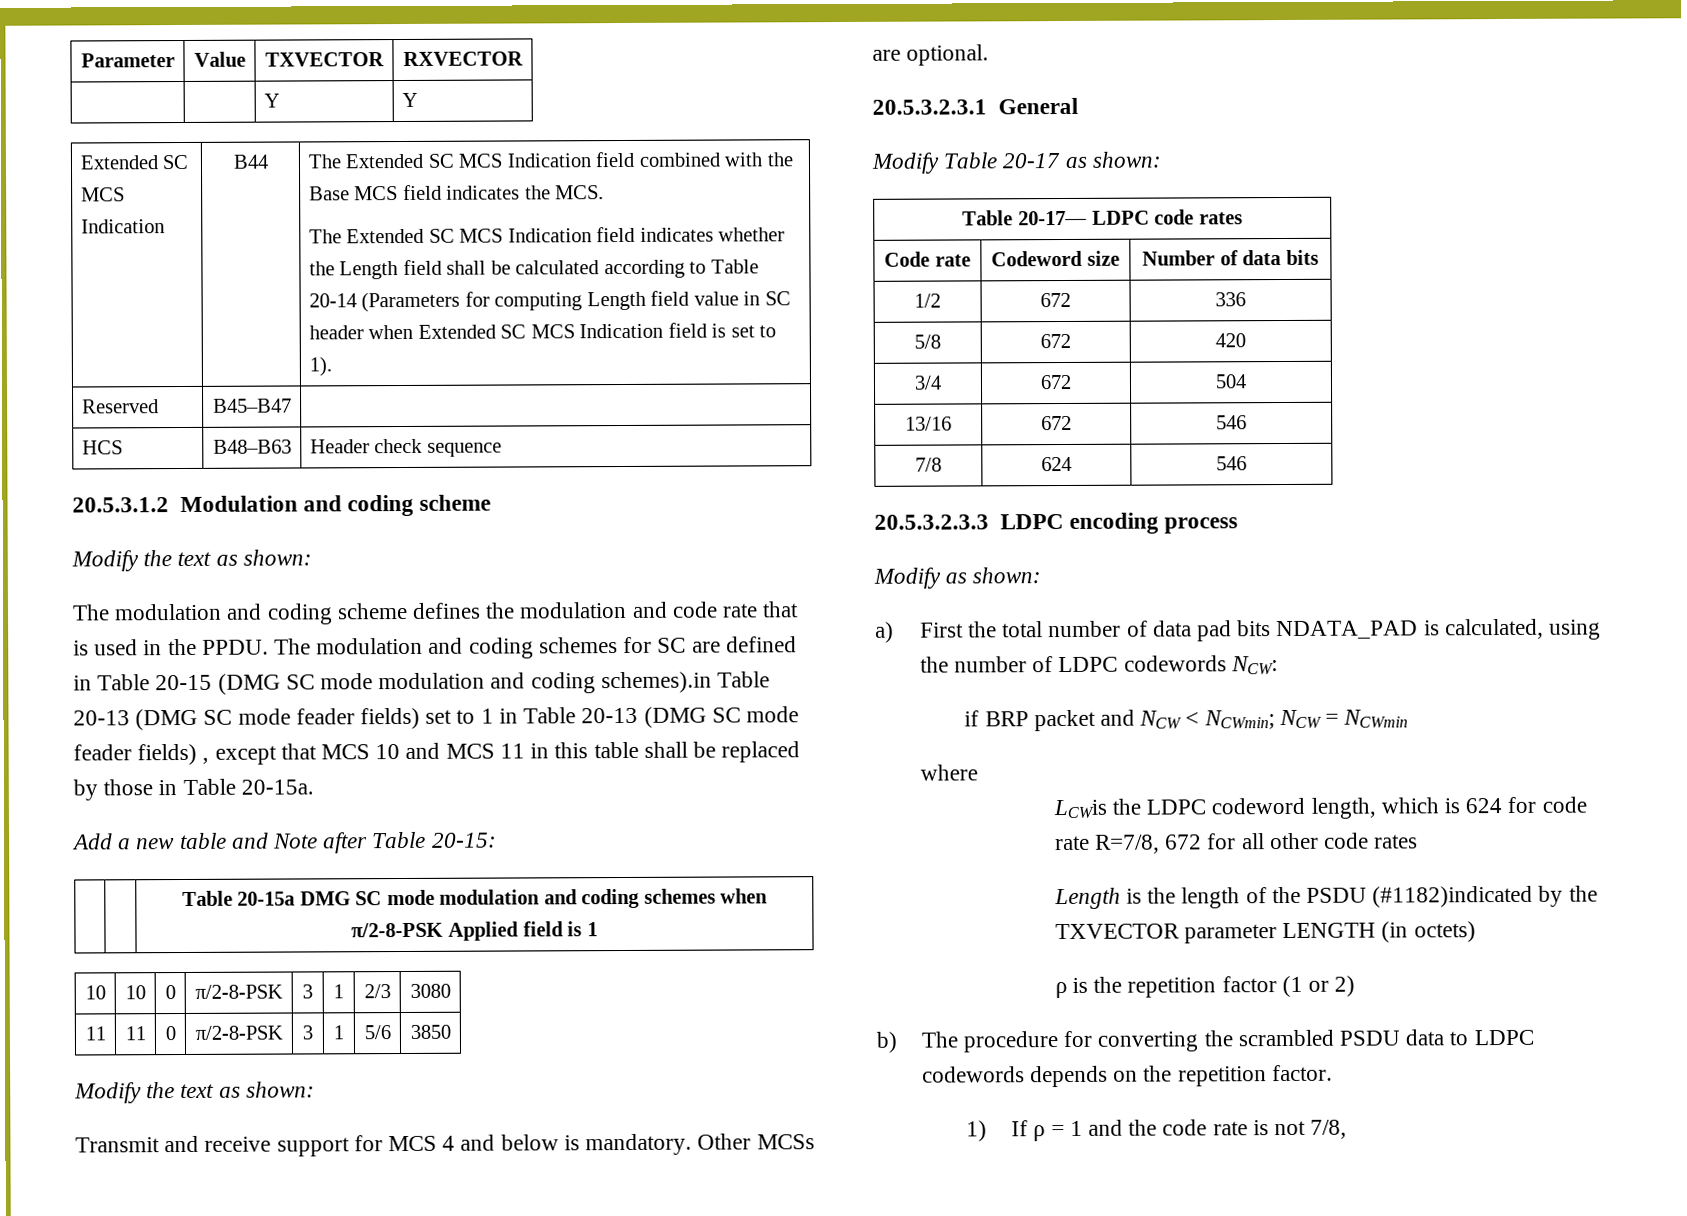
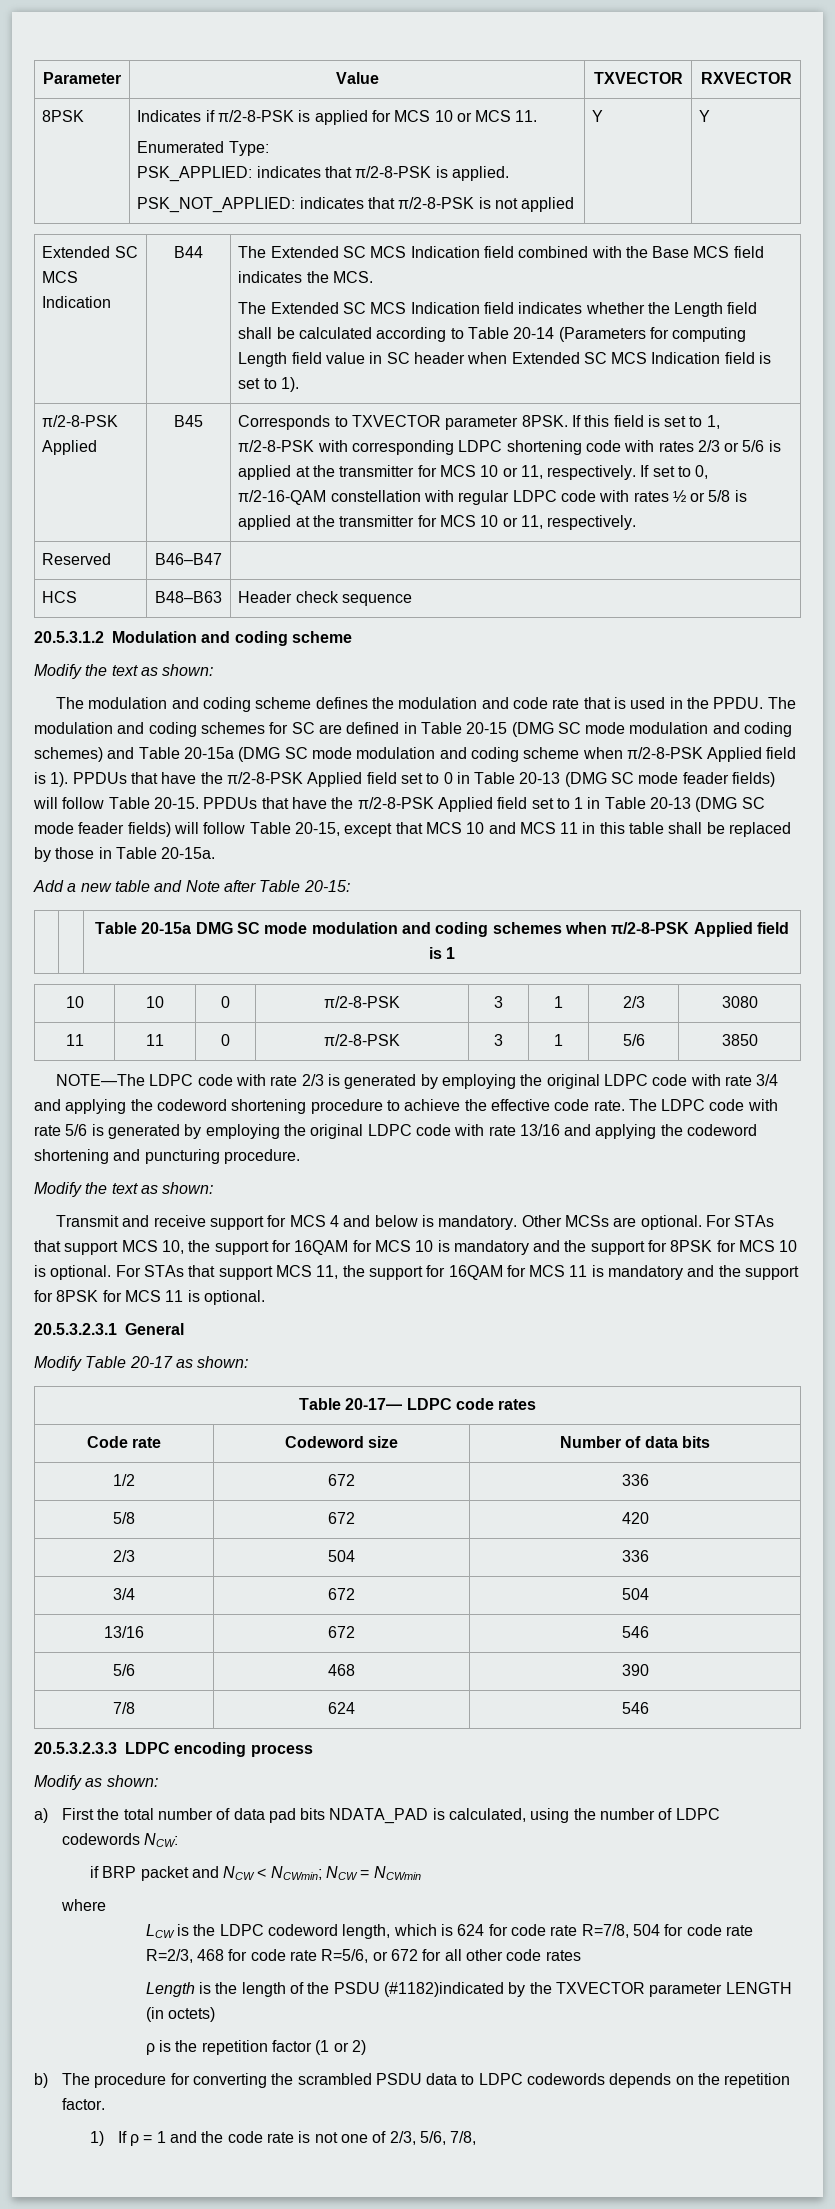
- | | Y | Y
+ 8PSK | Indicates if π/2-8-PSK is applied for MCS 10 or MCS 11.
+ Enumerated Type:
+ PSK_APPLIED: indicates that π/2-8-PSK is applied.
+ PSK_NOT_APPLIED: indicates that π/2-8-PSK is not applied | Y | Y
+ π/2-8-PSK Applied | B45 | Corresponds to TXVECTOR parameter 8PSK. If this field is set to 1, π/2-8-PSK with corresponding LDPC shortening code with rates 2/3 or 5/6 is applied at the transmitter for MCS 10 or 11, respectively. If set to 0, π/2-16-QAM constellation with regular LDPC code with rates ½ or 5/8 is applied at the transmitter for MCS 10 or 11, respectively.
- Reserved | B45–B47 |
+ Reserved | B46–B47 |
- The modulation and coding schemes for SC are defined in Table 20-15 (DMG SC mode modulation and coding schemes).in Table 20-13 (DMG SC mode feader fields) set to 1 in Table 20-13 (DMG SC mode feader fields) , except that MCS 10 and MCS 11 in this table shall be replaced by those in Table 20-15a.
+ The modulation and coding schemes for SC are defined in Table 20-15 (DMG SC mode modulation and coding schemes) and Table 20-15a (DMG SC mode modulation and coding scheme when π/2-8-PSK Applied field is 1). PPDUs that have the π/2-8-PSK Applied field set to 0 in Table 20-13 (DMG SC mode feader fields) will follow Table 20-15. PPDUs that have the π/2-8-PSK Applied field set to 1 in Table 20-13 (DMG SC mode feader fields) will follow Table 20-15, except that MCS 10 and MCS 11 in this table shall be replaced by those in Table 20-15a.
+ NOTE—The LDPC code with rate 2/3 is generated by employing the original LDPC code with rate 3/4 and applying the codeword shortening procedure to achieve the effective code rate. The LDPC code with rate 5/6 is generated by employing the original LDPC code with rate 13/16 and applying the codeword shortening and puncturing procedure.
+ For STAs that support MCS 10, the support for 16QAM for MCS 10 is mandatory and the support for 8PSK for MCS 10 is optional. For STAs that support MCS 11, the support for 16QAM for MCS 11 is mandatory and the support for 8PSK for MCS 11 is optional.
+ 2/3 | 504 | 336
+ 5/6 | 468 | 390
- LCWis the LDPC codeword length, which is 624 for code rate R=7/8, 672 for all other code rates
+ LCW is the LDPC codeword length, which is 624 for code rate R=7/8, 504 for code rate R=2/3, 468 for code rate R=5/6, or 672 for all other code rates
- 1) If ρ = 1 and the code rate is not 7/8,
+ 1) If ρ = 1 and the code rate is not one of 2/3, 5/6, 7/8,

